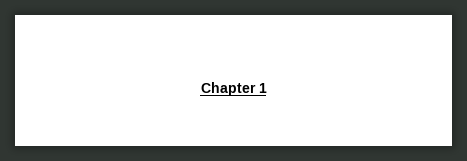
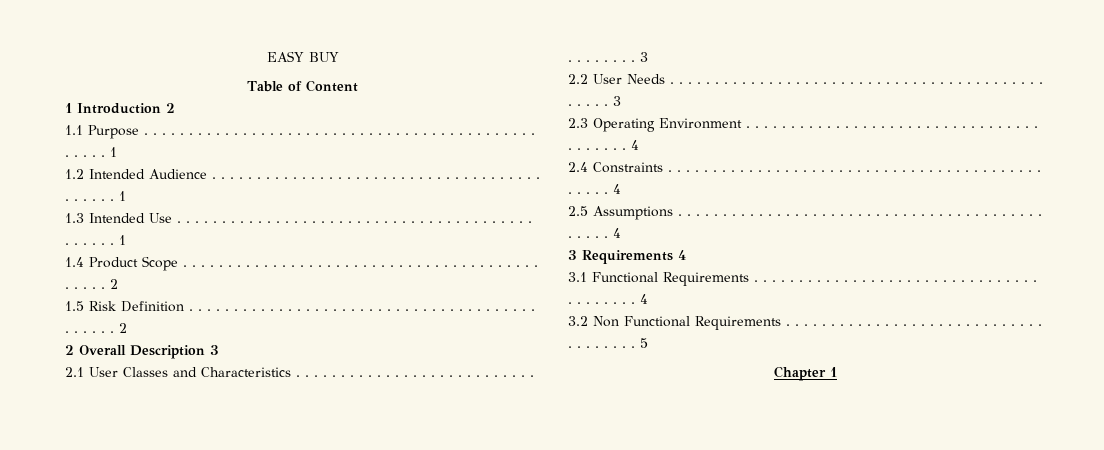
+ EASY BUY
+ Table of Content
+ 1 Introduction 2
+ 1.1 Purpose . . . . . . . . . . . . . . . . . . . . . . . . . . . . . . . . . . . . . . . . . . . . . . . . . 1
+ 1.2 Intended Audience . . . . . . . . . . . . . . . . . . . . . . . . . . . . . . . . . . . . . . . . . . . 1
+ 1.3 Intended Use . . . . . . . . . . . . . . . . . . . . . . . . . . . . . . . . . . . . . . . . . . . . . . 1
+ 1.4 Product Scope . . . . . . . . . . . . . . . . . . . . . . . . . . . . . . . . . . . . . . . . . . . . . 2
+ 1.5 Risk Definition . . . . . . . . . . . . . . . . . . . . . . . . . . . . . . . . . . . . . . . . . . . . . 2
+ 2 Overall Description 3
+ 2.1 User Classes and Characteristics . . . . . . . . . . . . . . . . . . . . . . . . . . . . . . . . . . . 3
+ 2.2 User Needs . . . . . . . . . . . . . . . . . . . . . . . . . . . . . . . . . . . . . . . . . . . . . . . 3
+ 2.3 Operating Environment . . . . . . . . . . . . . . . . . . . . . . . . . . . . . . . . . . . . . . . . 4
+ 2.4 Constraints . . . . . . . . . . . . . . . . . . . . . . . . . . . . . . . . . . . . . . . . . . . . . . . 4
+ 2.5 Assumptions . . . . . . . . . . . . . . . . . . . . . . . . . . . . . . . . . . . . . . . . . . . . . . 4
+ 3 Requirements 4
+ 3.1 Functional Requirements . . . . . . . . . . . . . . . . . . . . . . . . . . . . . . . . . . . . . . . . 4
+ 3.2 Non Functional Requirements . . . . . . . . . . . . . . . . . . . . . . . . . . . . . . . . . . . . . 5

